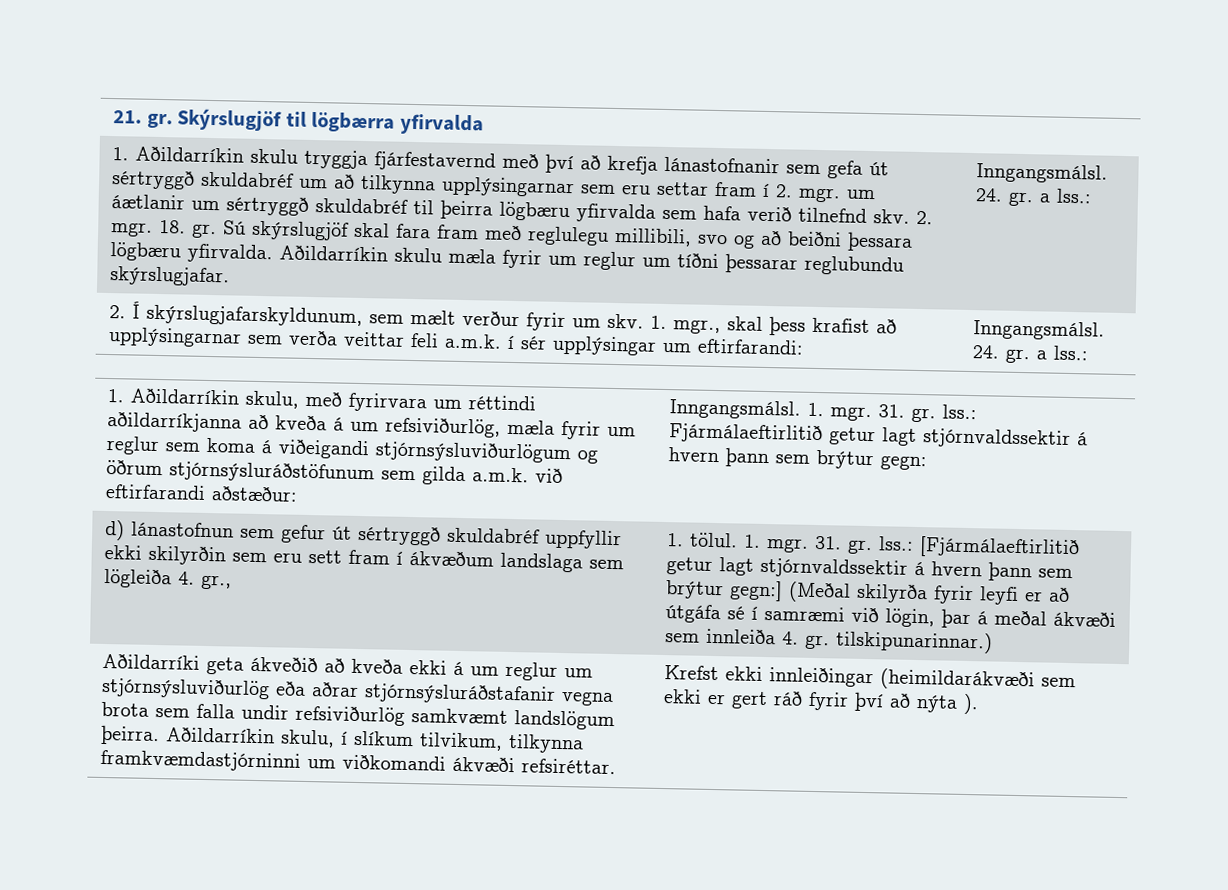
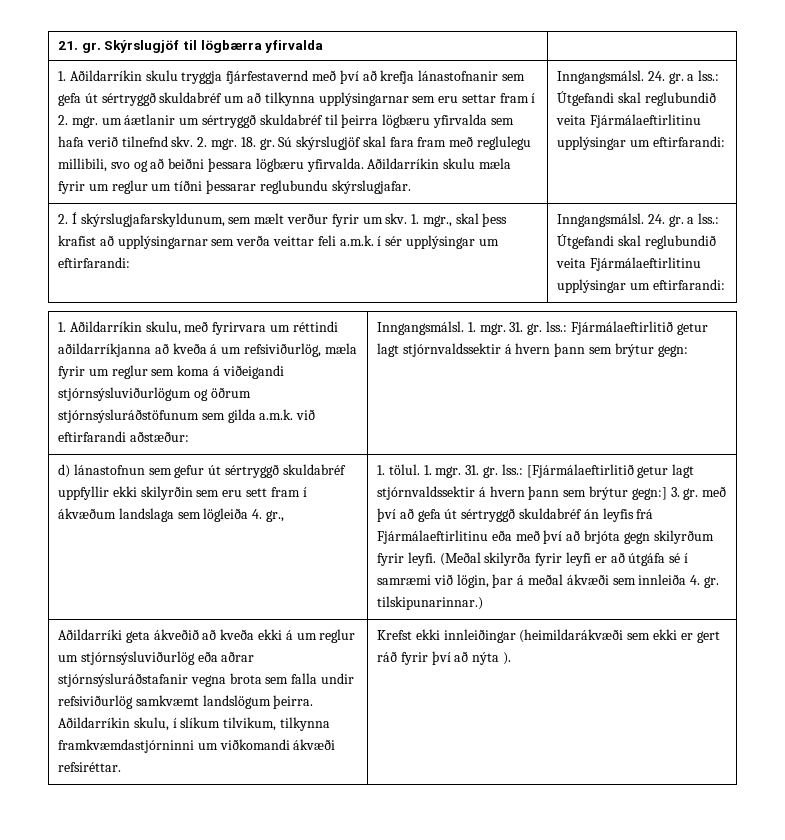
- Aðildarríkin skulu mæla fyrir um reglur um tíðni þessarar reglubundu skýrslugjafar. | Inngangsmálsl. 24. gr. a lss.:
+ Aðildarríkin skulu mæla fyrir um reglur um tíðni þessarar reglubundu skýrslugjafar. | Inngangsmálsl. 24. gr. a lss.: Útgefandi skal reglubundið veita Fjármálaeftirlitinu upplýsingar um eftirfarandi:
- 2. Í skýrslugjafarskyldunum, sem mælt verður fyrir um skv. 1. mgr., skal þess krafist að upplýsingarnar sem verða veittar feli a.m.k. í sér upplýsingar um eftirfarandi: | Inngangsmálsl. 24. gr. a lss.:
+ 2. Í skýrslugjafarskyldunum, sem mælt verður fyrir um skv. 1. mgr., skal þess krafist að upplýsingarnar sem verða veittar feli a.m.k. í sér upplýsingar um eftirfarandi: | Inngangsmálsl. 24. gr. a lss.: Útgefandi skal reglubundið veita Fjármálaeftirlitinu upplýsingar um eftirfarandi:
- 31. gr. lss.: [Fjármálaeftirlitið getur lagt stjórnvaldssektir á hvern þann sem brýtur gegn:] (Meðal skilyrða fyrir leyfi er að útgáfa sé í samræmi við lögin, þar á meðal ákvæði sem innleiða 4. gr. tilskipunarinnar.)
+ 31. gr. lss.: [Fjármálaeftirlitið getur lagt stjórnvaldssektir á hvern þann sem brýtur gegn:] 3. gr. með því að gefa út sértryggð skuldabréf án leyfis frá Fjármálaeftirlitinu eða með því að brjóta gegn skilyrðum fyrir leyfi. (Meðal skilyrða fyrir leyfi er að útgáfa sé í samræmi við lögin, þar á meðal ákvæði sem innleiða 4. gr. tilskipunarinnar.)

